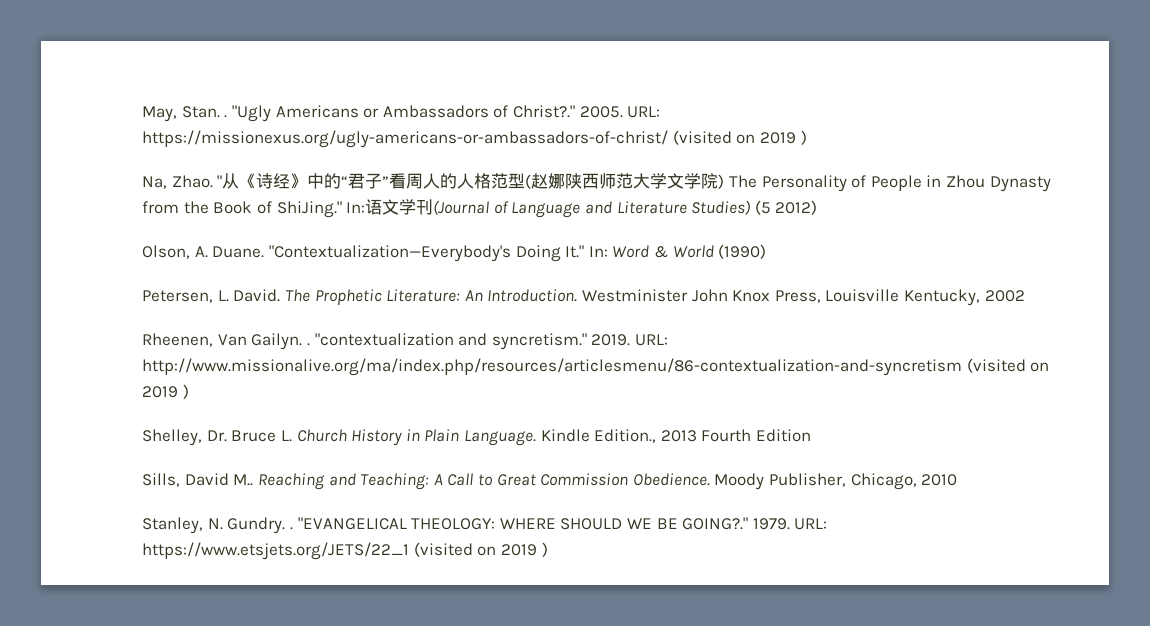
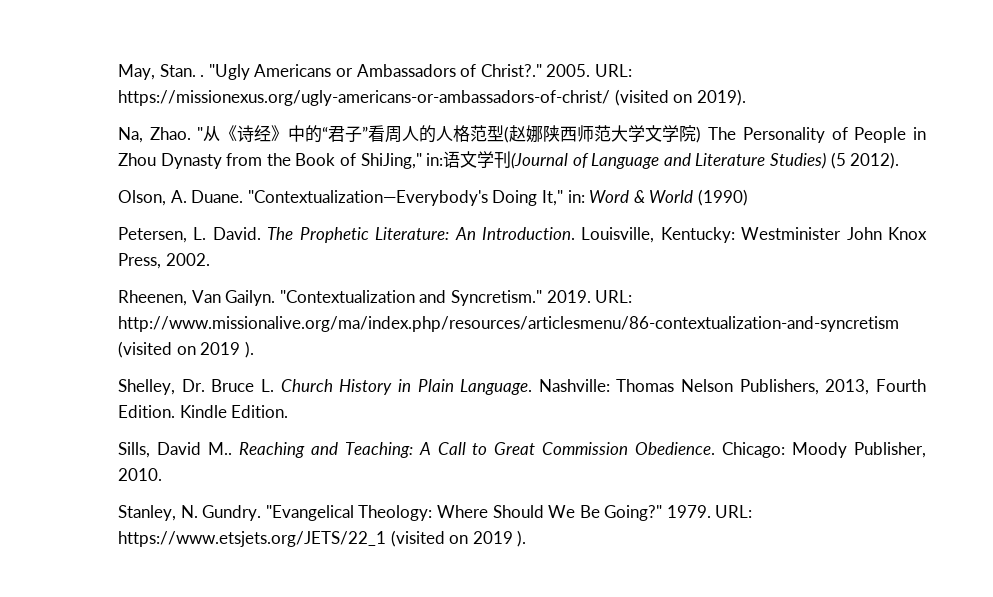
- URL: https://missionexus.org/ugly-americans-or-ambassadors-of-christ/ (visited on 2019 )
+ URL: https://missionexus.org/ugly-americans-or-ambassadors-of-christ/ (visited on 2019).
- "从《诗经》中的“君子”看周人的人格范型(赵娜陕西师范大学文学院) The Personality of People in Zhou Dynasty from the Book of ShiJing." In:语文学刊(Journal of Language and Literature Studies) (5 2012)
+ "从《诗经》中的“君子”看周人的人格范型(赵娜陕西师范大学文学院) The Personality of People in Zhou Dynasty from the Book of ShiJing," in:语文学刊(Journal of Language and Literature Studies) (5 2012).
- "Contextualization—Everybody's Doing It." In: Word & World (1990)
+ "Contextualization—Everybody's Doing It," in: Word & World (1990)
- Westminister John Knox Press, Louisville Kentucky, 2002
+ Louisville, Kentucky: Westminister John Knox Press, 2002.
- Rheenen, Van Gailyn. . "contextualization and syncretism."
+ Rheenen, Van Gailyn. "Contextualization and Syncretism."
- URL: http://www.missionalive.org/ma/index.php/resources/articlesmenu/86-contextualization-and-syncretism (visited on 2019 )
+ URL: http://www.missionalive.org/ma/index.php/resources/articlesmenu/86-contextualization-and-syncretism (visited on 2019 ).
- Kindle Edition., 2013 Fourth Edition
+ Nashville: Thomas Nelson Publishers, 2013, Fourth Edition. Kindle Edition.
- Moody Publisher, Chicago, 2010
+ Chicago: Moody Publisher, 2010.
- Stanley, N. Gundry. . "EVANGELICAL THEOLOGY: WHERE SHOULD WE BE GOING?."
+ Stanley, N. Gundry. "Evangelical Theology: Where Should We Be Going?"
- URL: https://www.etsjets.org/JETS/22_1 (visited on 2019 )
+ URL: https://www.etsjets.org/JETS/22_1 (visited on 2019 ).

